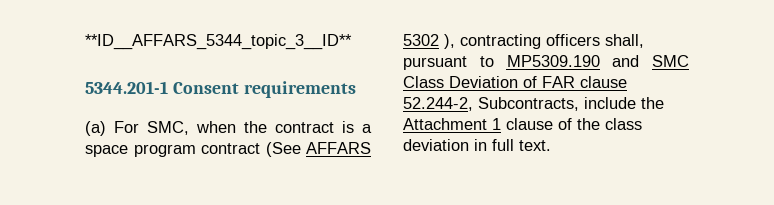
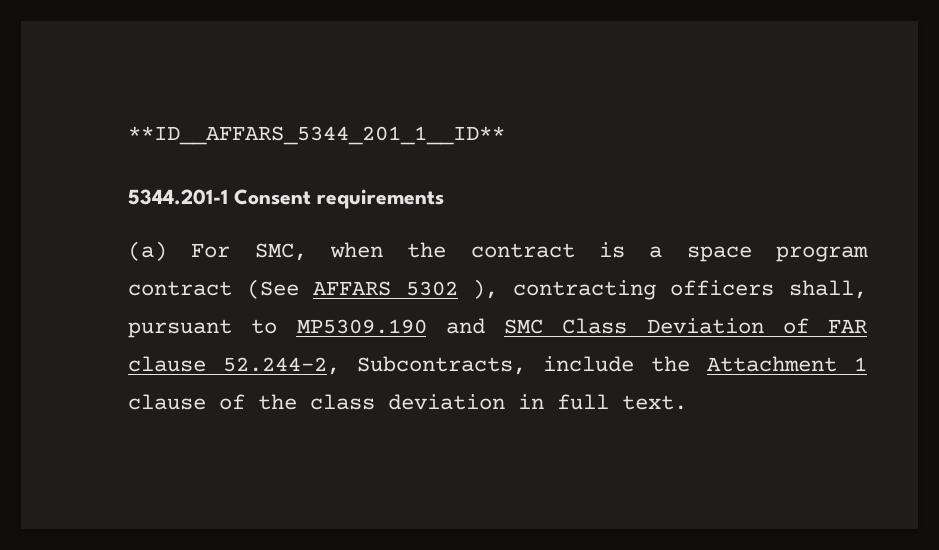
- **ID__AFFARS_5344_topic_3__ID**
+ **ID__AFFARS_5344_201_1__ID**

